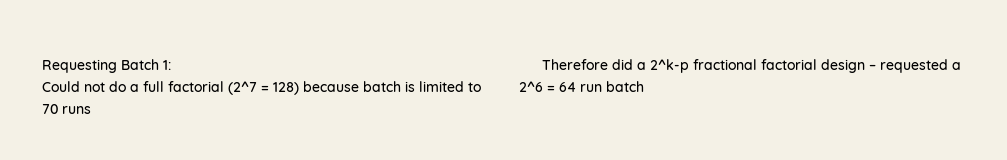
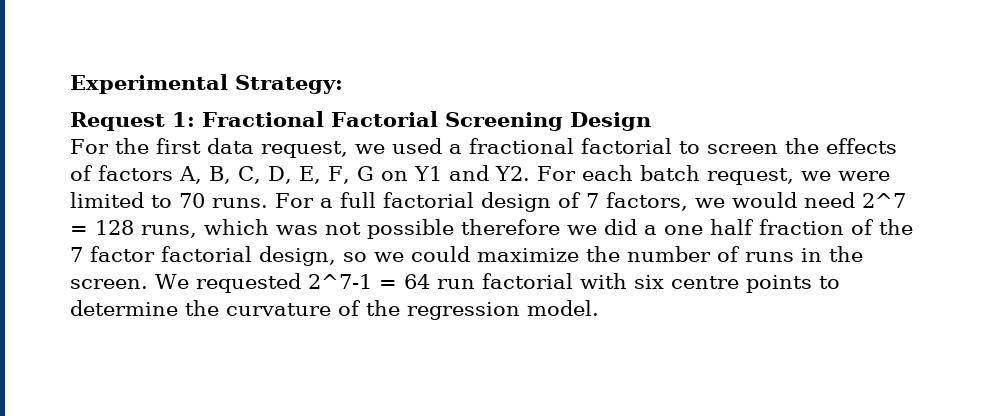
- Requesting Batch 1:
- Could not do a full factorial (2^7 = 128) because batch is limited to 70 runs
- Therefore did a 2^k-p fractional factorial design – requested a 2^6 = 64 run batch
+ Experimental Strategy:
+ Request 1: Fractional Factorial Screening Design
+ For the first data request, we used a fractional factorial to screen the effects of factors A, B, C, D, E, F, G on Y1 and Y2. For each batch request, we were limited to 70 runs. For a full factorial design of 7 factors, we would need 2^7 = 128 runs, which was not possible therefore we did a one half fraction of the 7 factor factorial design, so we could maximize the number of runs in the screen. We requested 2^7-1 = 64 run factorial with six centre points to determine the curvature of the regression model.

